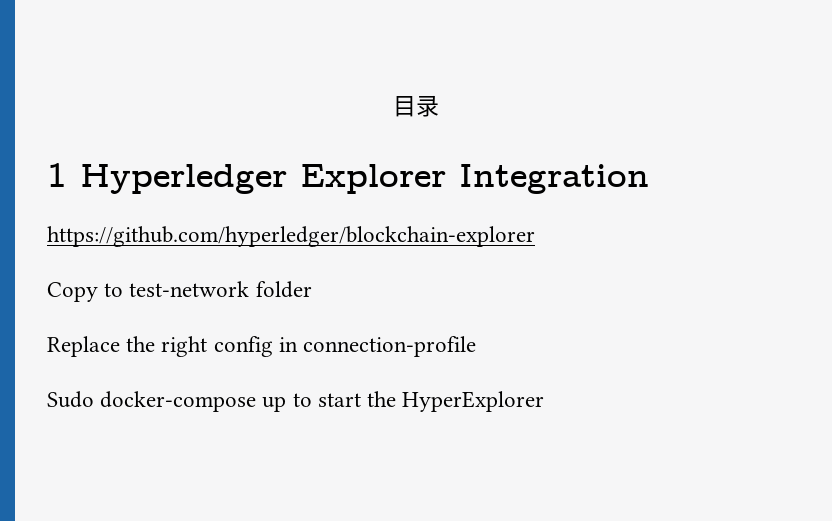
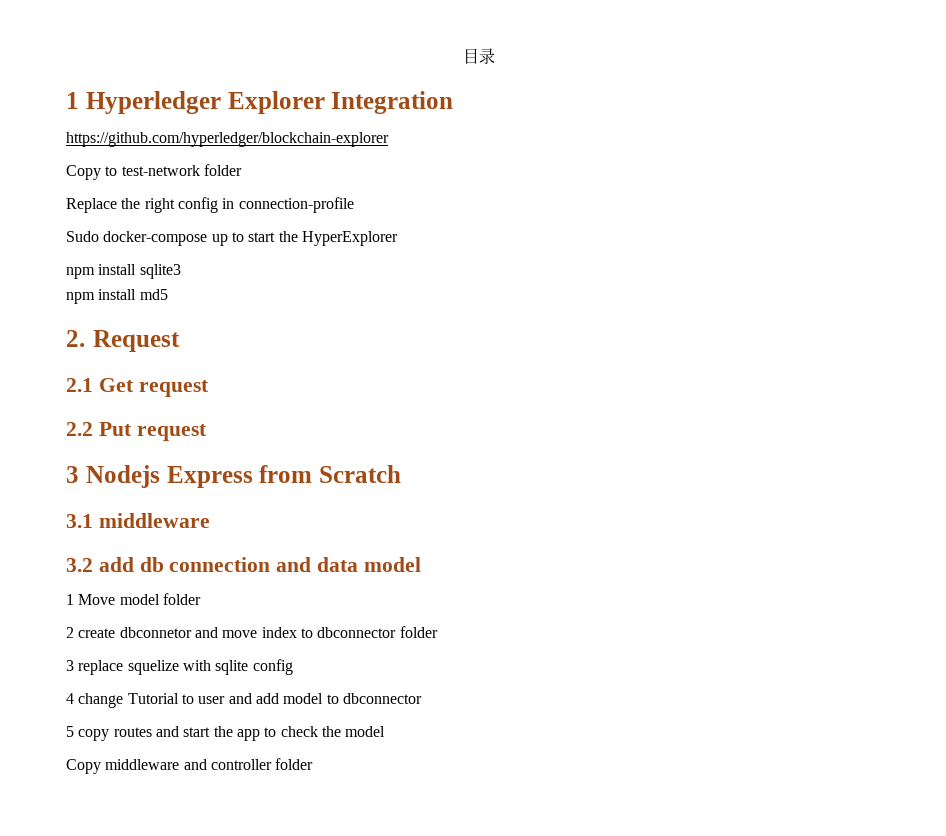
+ npm install sqlite3
+ npm install md5
+ 2. Request
+ 2.1 Get request
+ 2.2 Put request
+ 3 Nodejs Express from Scratch
+ 3.1 middleware
+ 3.2 add db connection and data model
+ 1 Move model folder
+ 2 create dbconnetor and move index to dbconnector folder
+ 3 replace squelize with sqlite config
+ 4 change Tutorial to user and add model to dbconnector
+ 5 copy routes and start the app to check the model
+ Copy middleware and controller folder

